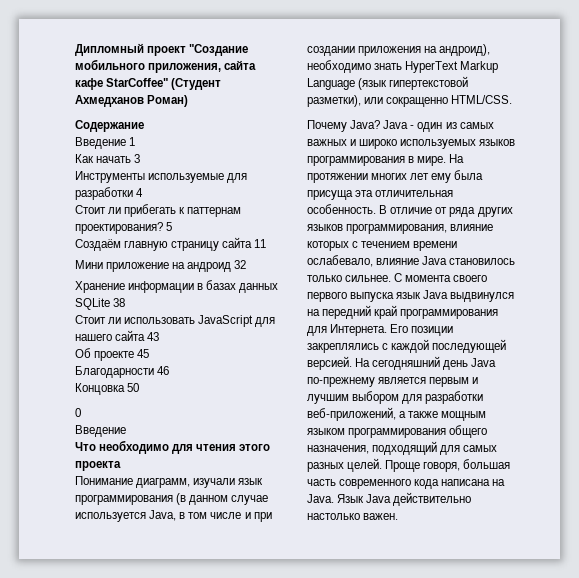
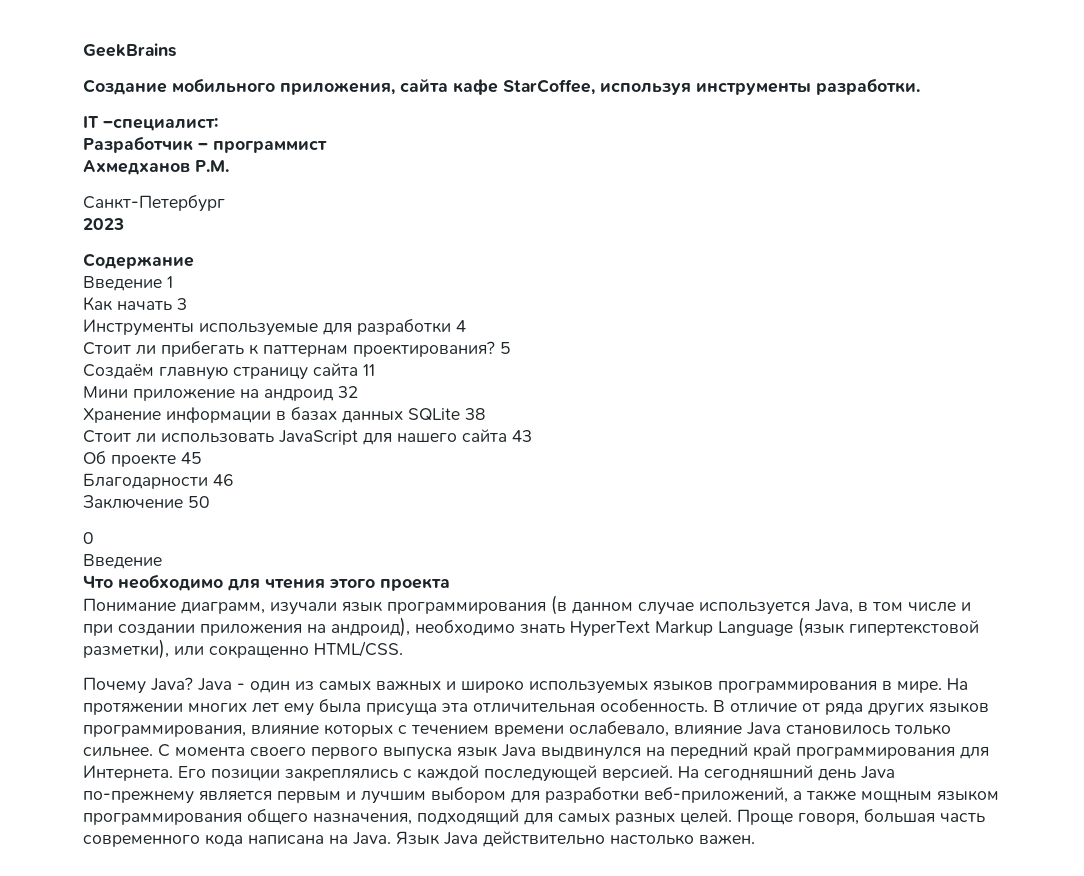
- Дипломный проект "Создание мобильного приложения, сайта кафе StarCoffee" (Студент Ахмедханов Роман)
+ GeekBrains
+ Создание мобильного приложения, сайта кафе StarCoffee, используя инструменты разработки.
+ IT –специалист:
+ Разработчик – программист
+ Ахмедханов Р.М.
+ Санкт-Петербург
+ 2023
- Концовка 50
+ Заключение 50

